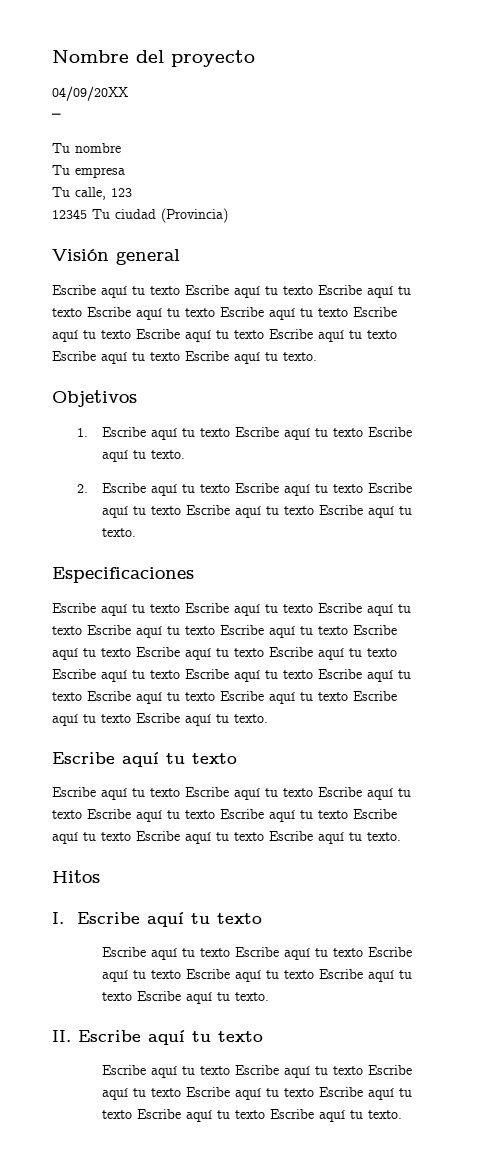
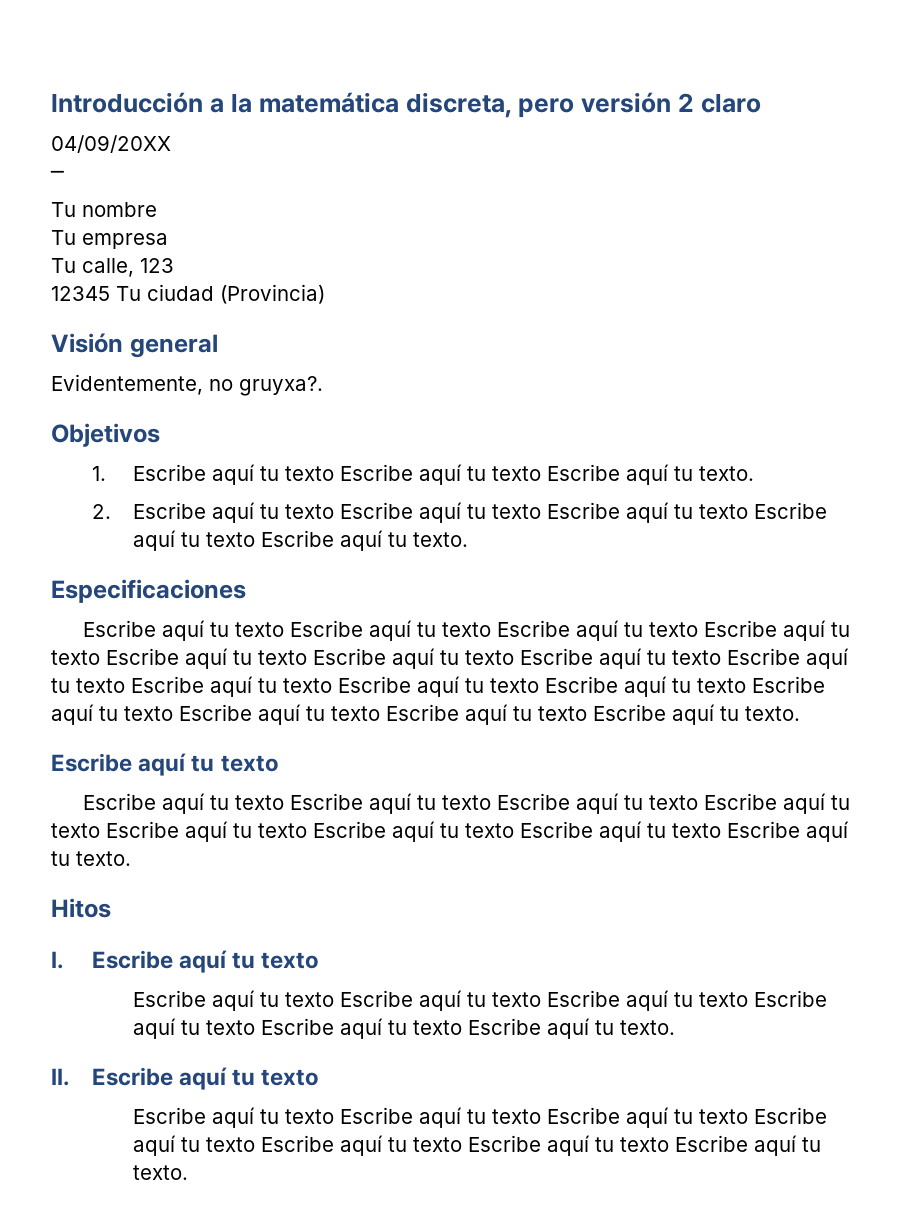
- Nombre del proyecto
+ Introducción a la matemática discreta, pero versión 2 claro
  Visión general
- Escribe aquí tu texto Escribe aquí tu texto Escribe aquí tu texto Escribe aquí tu texto Escribe aquí tu texto Escribe aquí tu texto Escribe aquí tu texto Escribe aquí tu texto Escribe aquí tu texto Escribe aquí tu texto.
+ Evidentemente, no gruyxa?.

